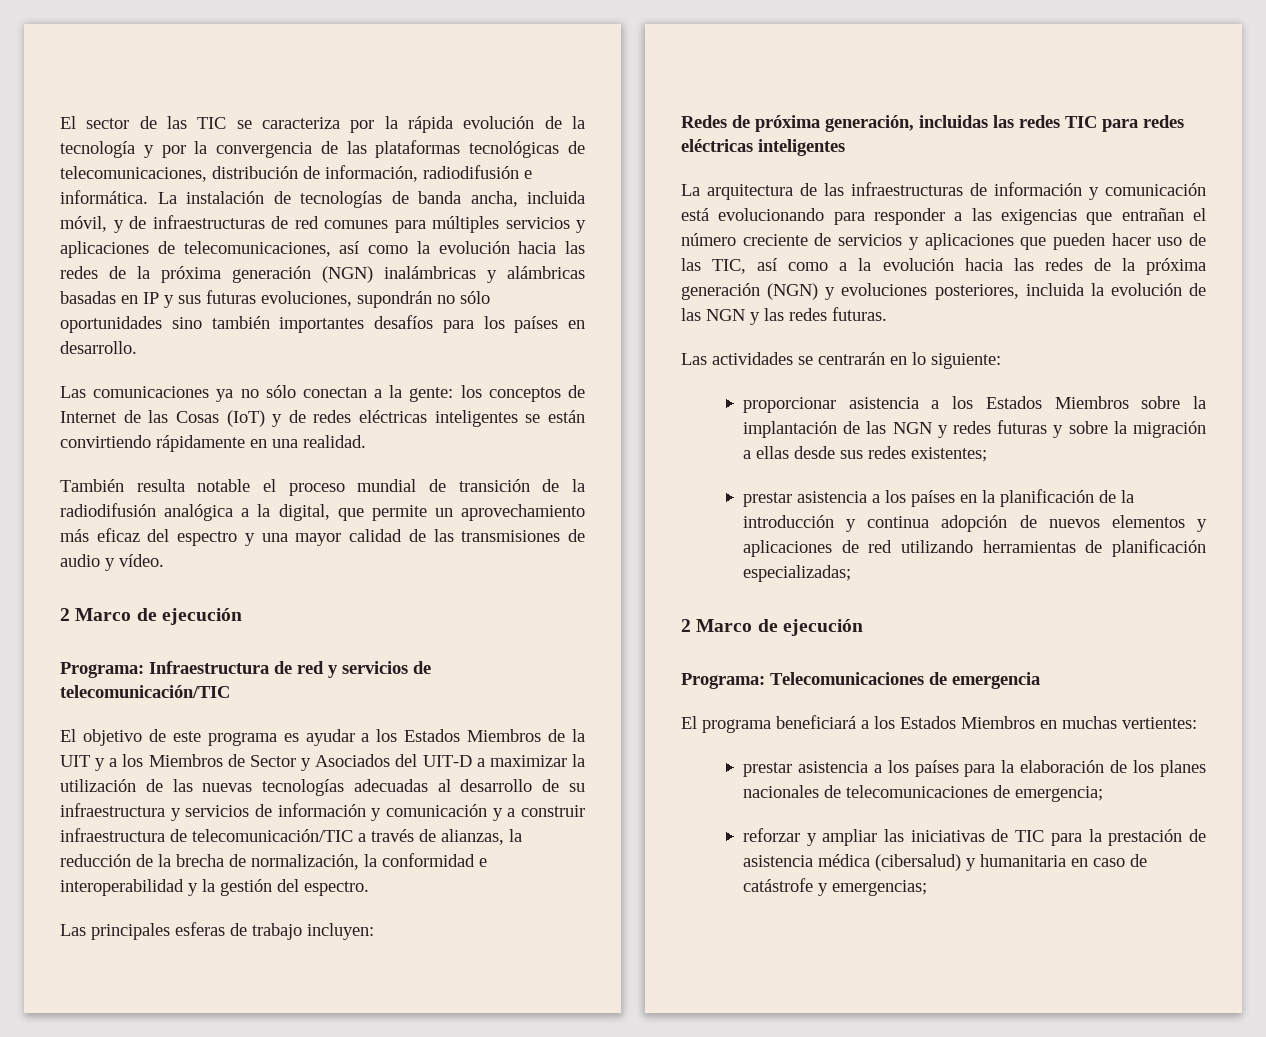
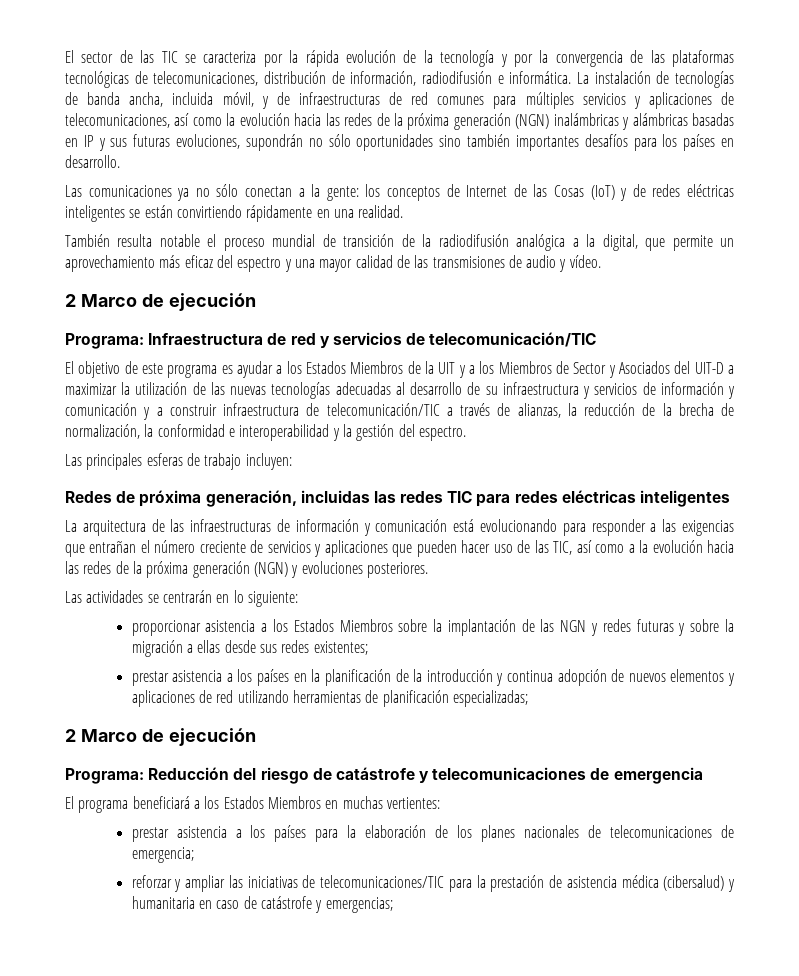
- La arquitectura de las infraestructuras de información y comunicación está evolucionando para responder a las exigencias que entrañan el número creciente de servicios y aplicaciones que pueden hacer uso de las TIC, así como a la evolución hacia las redes de la próxima generación (NGN) y evoluciones posteriores, incluida la evolución de las NGN y las redes futuras.
+ La arquitectura de las infraestructuras de información y comunicación está evolucionando para responder a las exigencias que entrañan el número creciente de servicios y aplicaciones que pueden hacer uso de las TIC, así como a la evolución hacia las redes de la próxima generación (NGN) y evoluciones posteriores.
- Programa: Telecomunicaciones de emergencia
+ Programa: Reducción del riesgo de catástrofe y telecomunicaciones de emergencia
- reforzar y ampliar las iniciativas de TIC para la prestación de asistencia médica (cibersalud) y humanitaria en caso de catástrofe y emergencias;
+ reforzar y ampliar las iniciativas de telecomunicaciones/TIC para la prestación de asistencia médica (cibersalud) y humanitaria en caso de catástrofe y emergencias;

